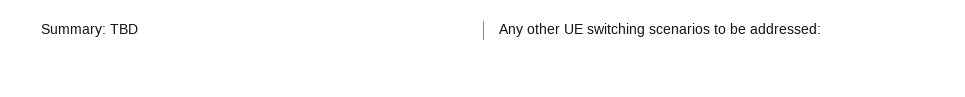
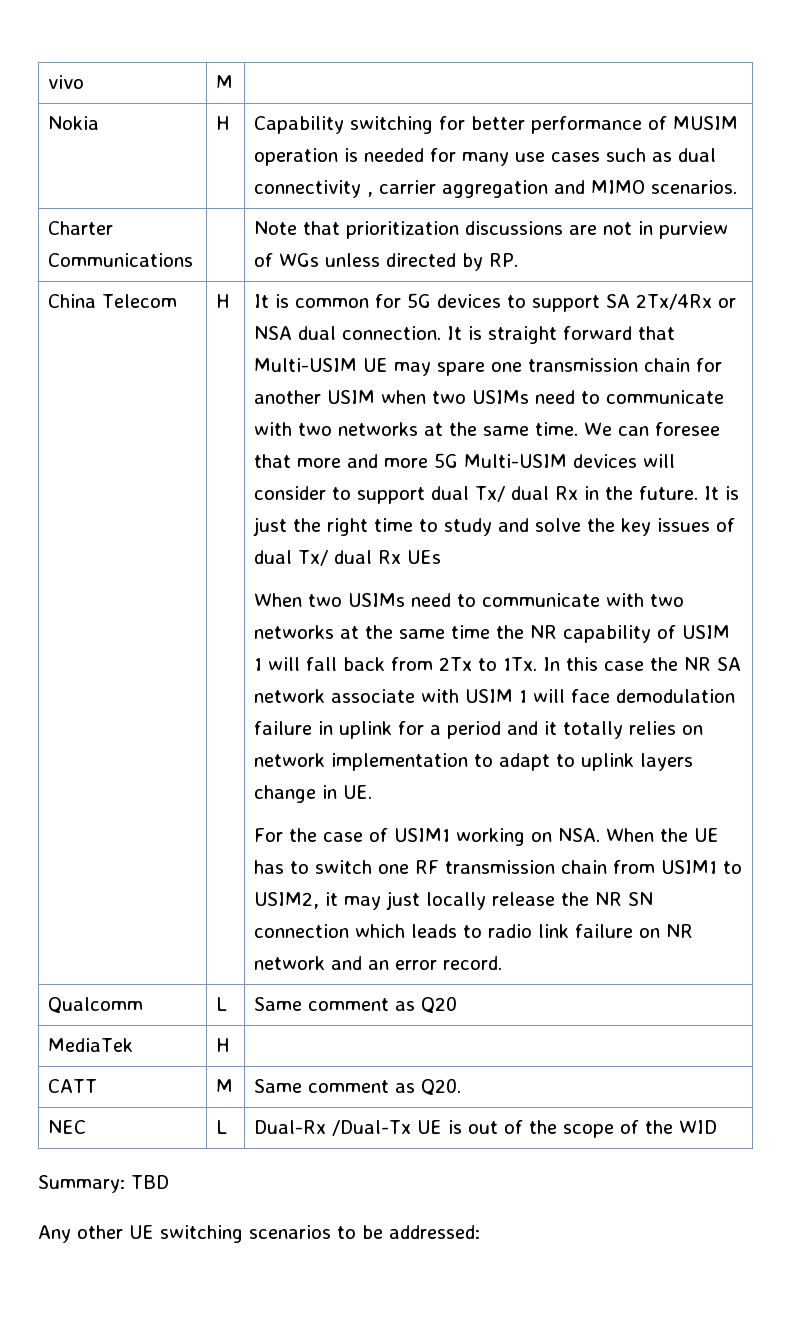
+ vivo | M |
+ Nokia | H | Capability switching for better performance of MUSIM operation is needed for many use cases such as dual connectivity , carrier aggregation and MIMO scenarios.
+ Charter Communications | | Note that prioritization discussions are not in purview of WGs unless directed by RP.
+ China Telecom | H | It is common for 5G devices to support SA 2Tx/4Rx or NSA dual connection. It is straight forward that Multi-USIM UE may spare one transmission chain for another USIM when two USIMs need to communicate with two networks at the same time. We can foresee that more and more 5G Multi-USIM devices will consider to support dual Tx/ dual Rx in the future. It is just the right time to study and solve the key issues of dual Tx/ dual Rx UEs
+ When two USIMs need to communicate with two networks at the same time the NR capability of USIM 1 will fall back from 2Tx to 1Tx. In this case the NR SA network associate with USIM 1 will face demodulation failure in uplink for a period and it totally relies on network implementation to adapt to uplink layers change in UE.
+ For the case of USIM1 working on NSA. When the UE has to switch one RF transmission chain from USIM1 to USIM2, it may just locally release the NR SN connection which leads to radio link failure on NR network and an error record.
+ Qualcomm | L | Same comment as Q20
+ MediaTek | H |
+ CATT | M | Same comment as Q20.
+ NEC | L | Dual-Rx /Dual-Tx UE is out of the scope of the WID

